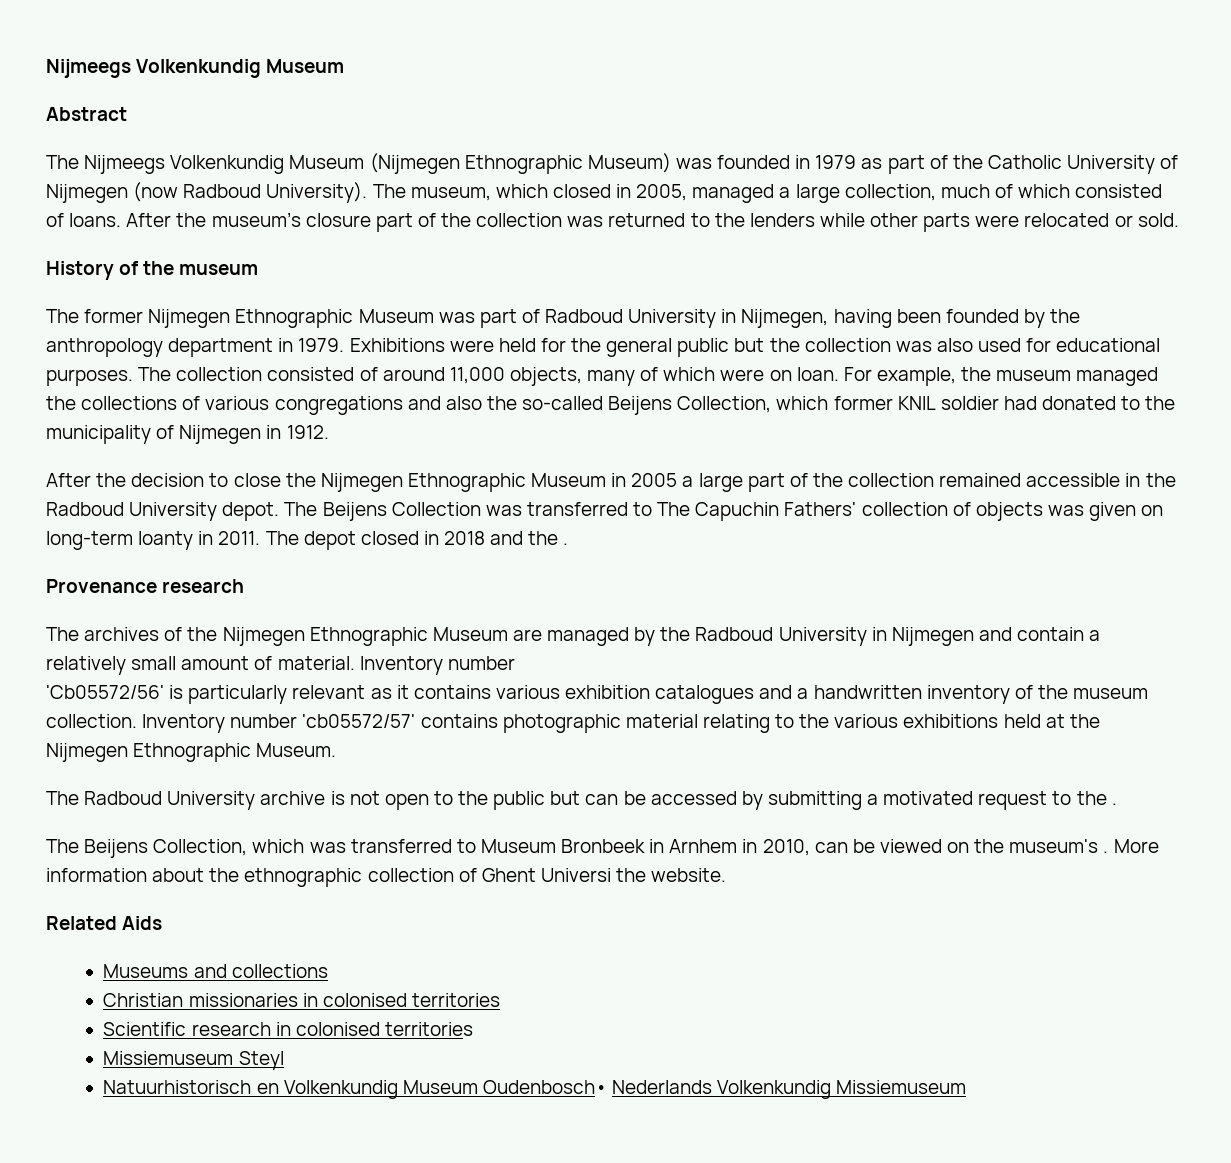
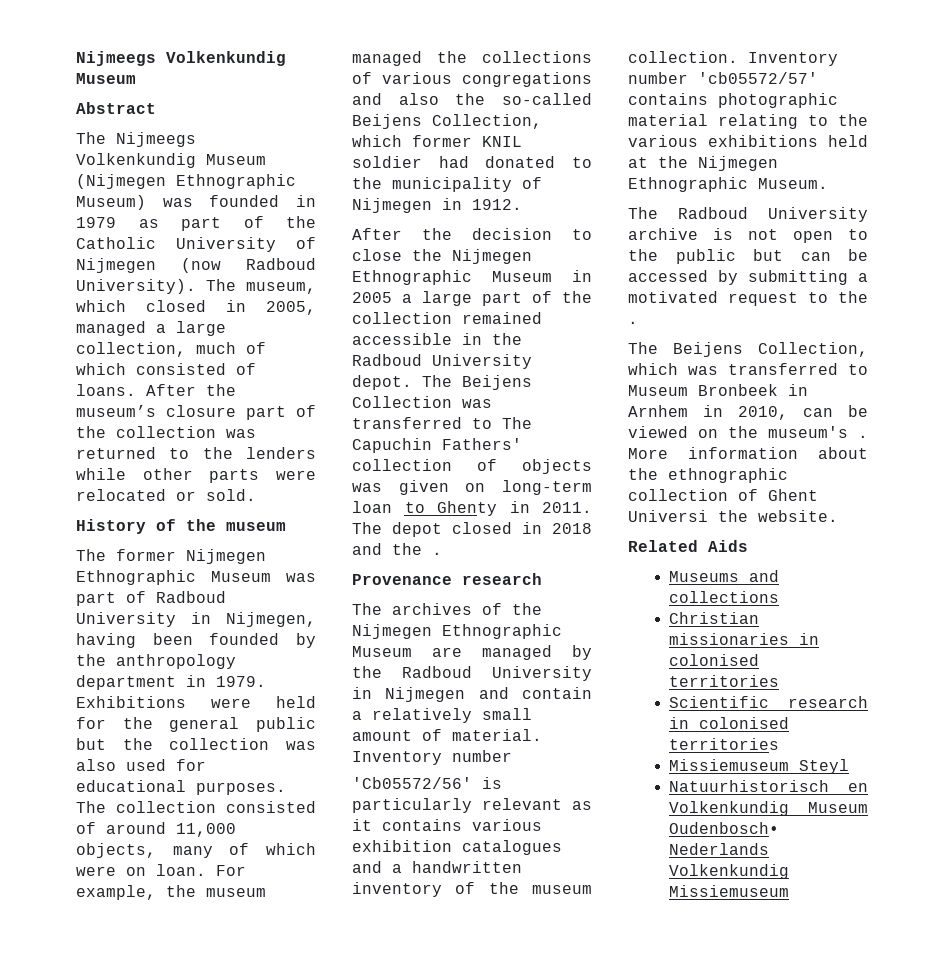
- The Beijens Collection was transferred to The Capuchin Fathers' collection of objects was given on long-term loanty in 2011.
+ The Beijens Collection was transferred to The Capuchin Fathers' collection of objects was given on long-term loan to Ghenty in 2011.

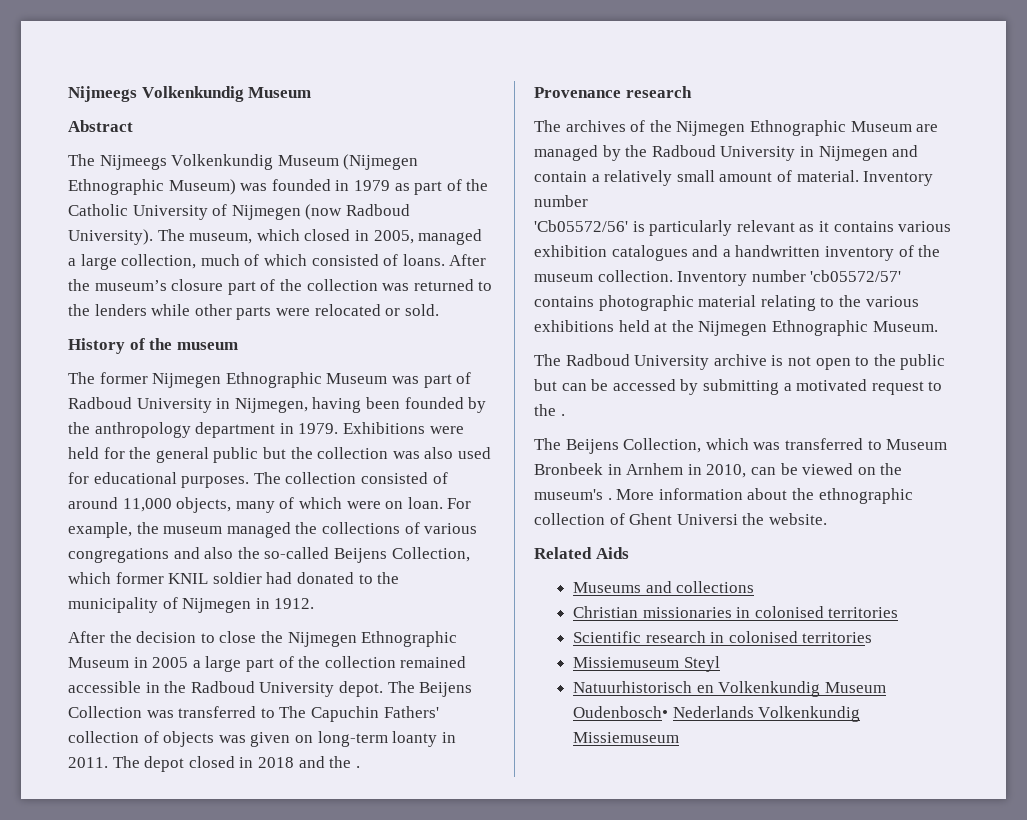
- The Beijens Collection was transferred to The Capuchin Fathers' collection of objects was given on long-term loan to Ghenty in 2011.
+ The Beijens Collection was transferred to The Capuchin Fathers' collection of objects was given on long-term loanty in 2011.

